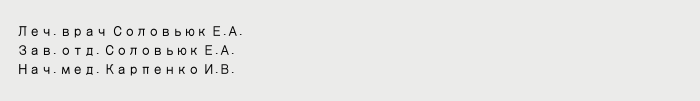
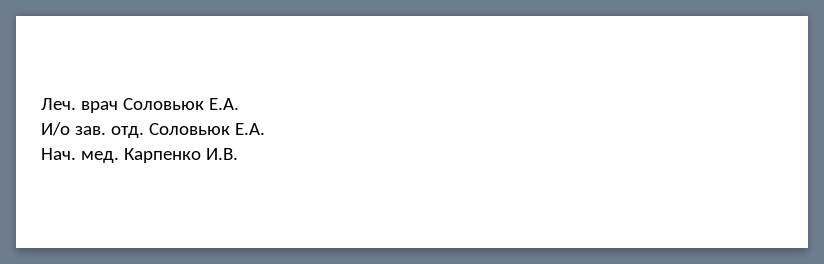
- Зав. отд.
+ И/о зав. отд.

